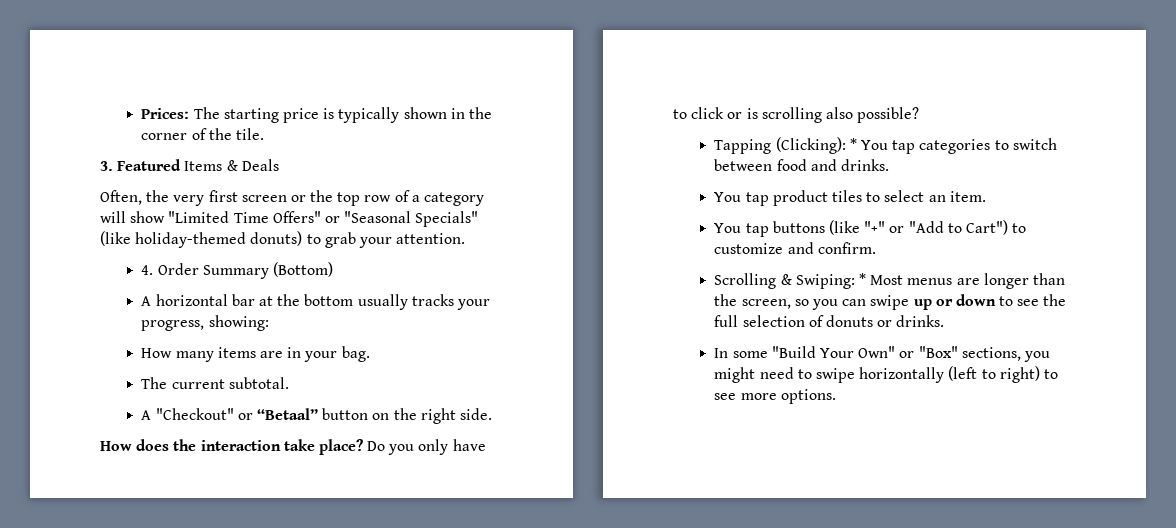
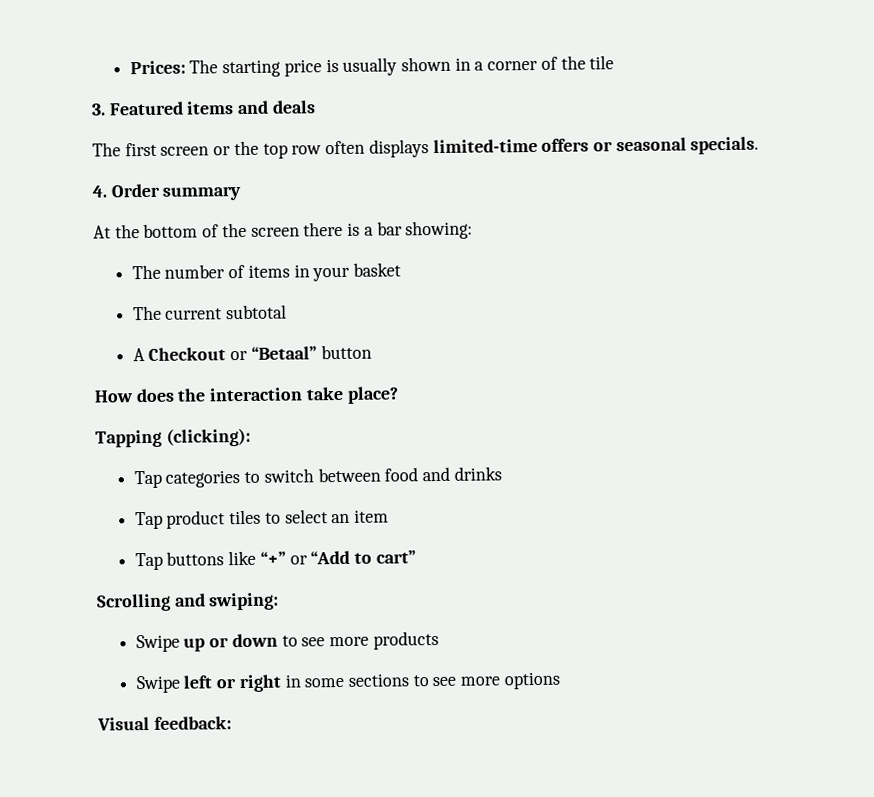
- Prices: The starting price is typically shown in the corner of the tile.
+ Prices: The starting price is usually shown in a corner of the tile
- 3. Featured Items & Deals
- Often, the very first screen or the top row of a category will show "Limited Time Offers" or "Seasonal Specials" (like holiday-themed donuts) to grab your attention.
- 4. Order Summary (Bottom)
- A horizontal bar at the bottom usually tracks your progress, showing:
- How many items are in your bag.
+ 3. Featured items and deals
+ The first screen or the top row often displays limited-time offers or seasonal specials.
+ 4. Order summary
+ At the bottom of the screen there is a bar showing:
+ The number of items in your basket
- The current subtotal.
- A "Checkout" or “Betaal” button on the right side.
+ The current subtotal
+ A Checkout or “Betaal” button
- How does the interaction take place? Do you only have to click or is scrolling also possible?
- Tapping (Clicking): * You tap categories to switch between food and drinks.
- You tap product tiles to select an item.
- You tap buttons (like "+" or "Add to Cart") to customize and confirm.
- Scrolling & Swiping: * Most menus are longer than the screen, so you can swipe up or down to see the full selection of donuts or drinks.
- In some "Build Your Own" or "Box" sections, you might need to swipe horizontally (left to right) to see more options.
+ How does the interaction take place?
+ Tapping (clicking):
+ Tap categories to switch between food and drinks
+ Tap product tiles to select an item
+ Tap buttons like “+” or “Add to cart”
+ Scrolling and swiping:
+ Swipe up or down to see more products
+ Swipe left or right in some sections to see more options
+ Visual feedback:

